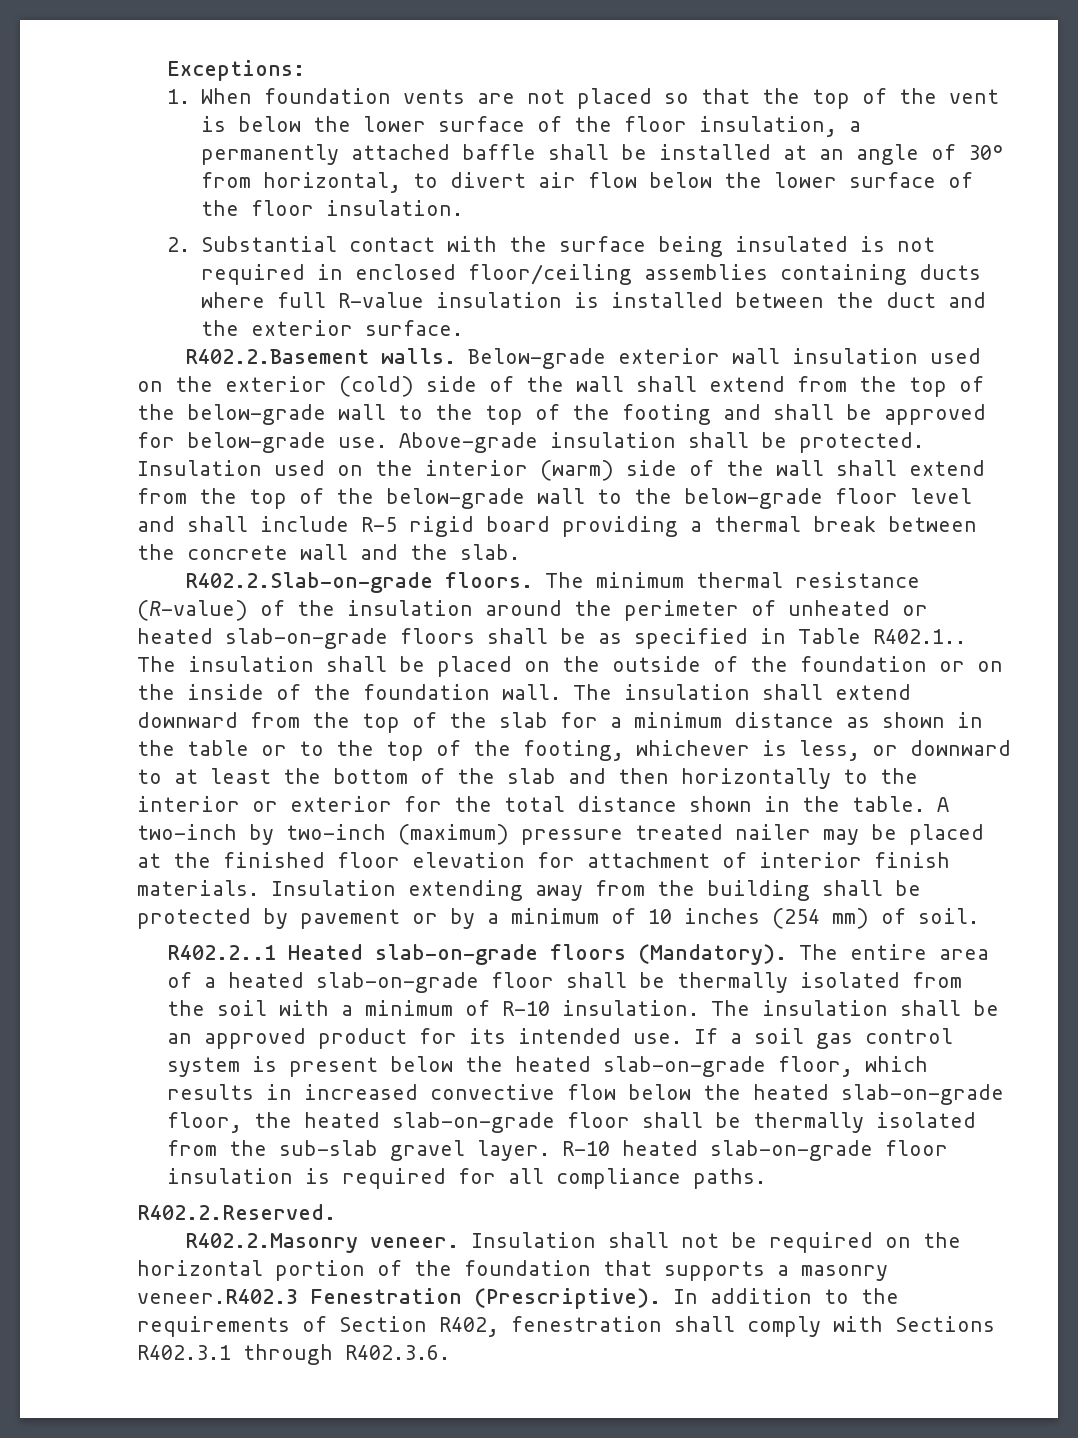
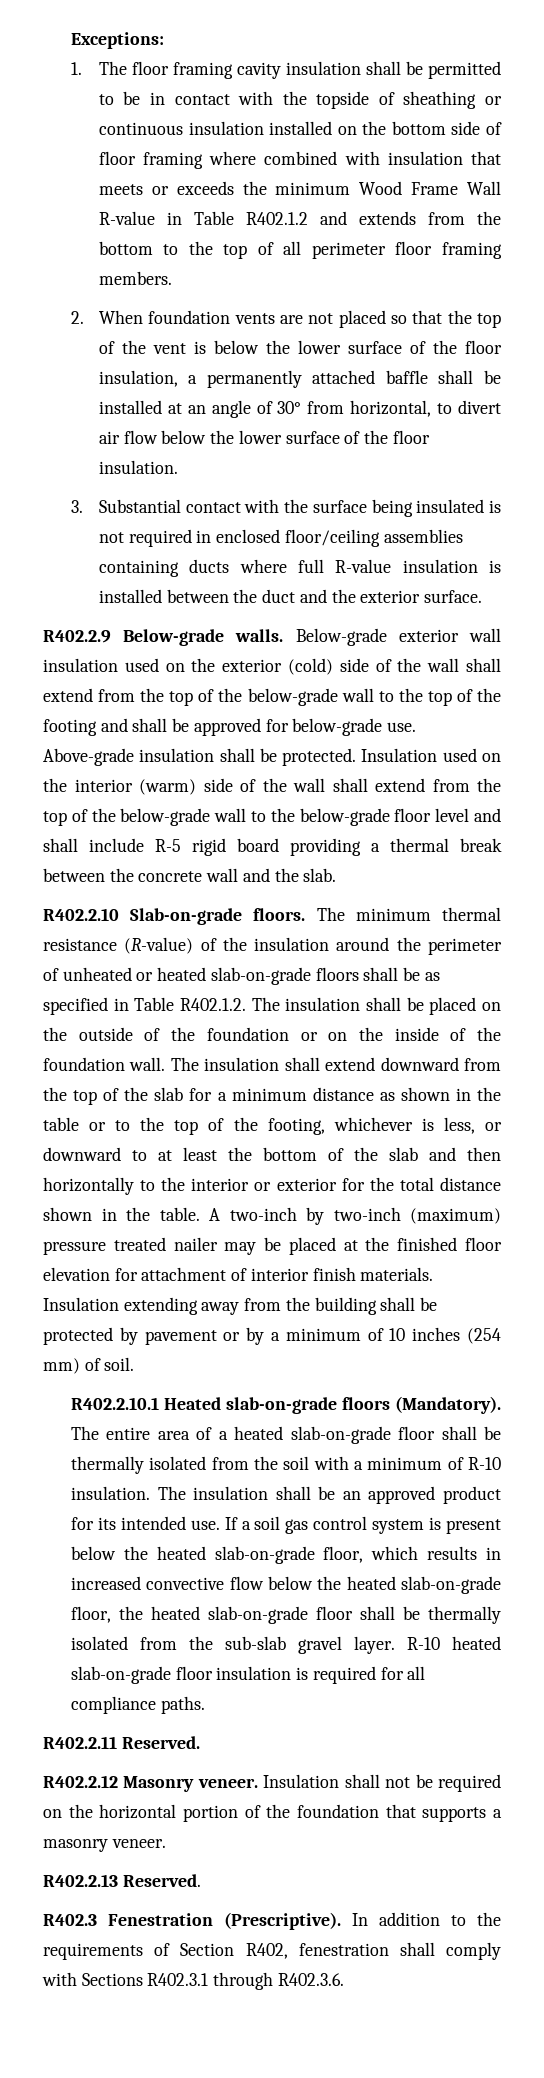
- 1. When foundation vents are not placed so that the top of the vent is below the lower surface of the floor insulation, a permanently attached baffle shall be installed at an angle of 30° from horizontal, to divert air flow below the lower surface of the floor insulation.
+ 1. The floor framing cavity insulation shall be permitted to be in contact with the topside of sheathing or continuous insulation installed on the bottom side of floor framing where combined with insulation that meets or exceeds the minimum Wood Frame Wall R-value in Table R402.1.2 and extends from the bottom to the top of all perimeter floor framing members.
+ 2. When foundation vents are not placed so that the top of the vent is below the lower surface of the floor insulation, a permanently attached baffle shall be installed at an angle of 30° from horizontal, to divert air flow below the lower surface of the floor insulation.
- 2. Substantial contact with the surface being insulated is not required in enclosed floor/ceiling assemblies containing ducts where full R-value insulation is installed between the duct and the exterior surface.
+ 3. Substantial contact with the surface being insulated is not required in enclosed floor/ceiling assemblies containing ducts where full R-value insulation is installed between the duct and the exterior surface.
- R402.2.Basement walls.
+ R402.2.9 Below-grade walls.
- R402.2.Slab-on-grade floors.
+ R402.2.10 Slab-on-grade floors.
- The minimum thermal resistance (R-value) of the insulation around the perimeter of unheated or heated slab-on-grade floors shall be as specified in Table R402.1.. The insulation shall be placed on the outside of the foundation or on the inside of the foundation wall.
+ The minimum thermal resistance (R-value) of the insulation around the perimeter of unheated or heated slab-on-grade floors shall be as specified in Table R402.1.2. The insulation shall be placed on the outside of the foundation or on the inside of the foundation wall.
- R402.2..1 Heated slab-on-grade floors (Mandatory).
+ R402.2.10.1 Heated slab-on-grade floors (Mandatory).
- R402.2.Reserved.
- R402.2.Masonry veneer.
+ R402.2.11 Reserved.
+ R402.2.12 Masonry veneer.
- Insulation shall not be required on the horizontal portion of the foundation that supports a masonry veneer.R402.3 Fenestration (Prescriptive).
+ Insulation shall not be required on the horizontal portion of the foundation that supports a masonry veneer.
+ R402.2.13 Reserved.
+ R402.3 Fenestration (Prescriptive).

